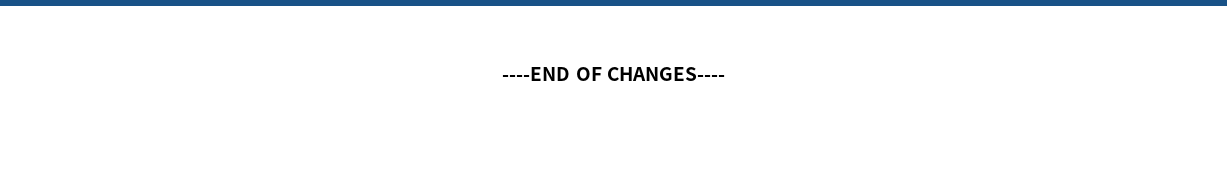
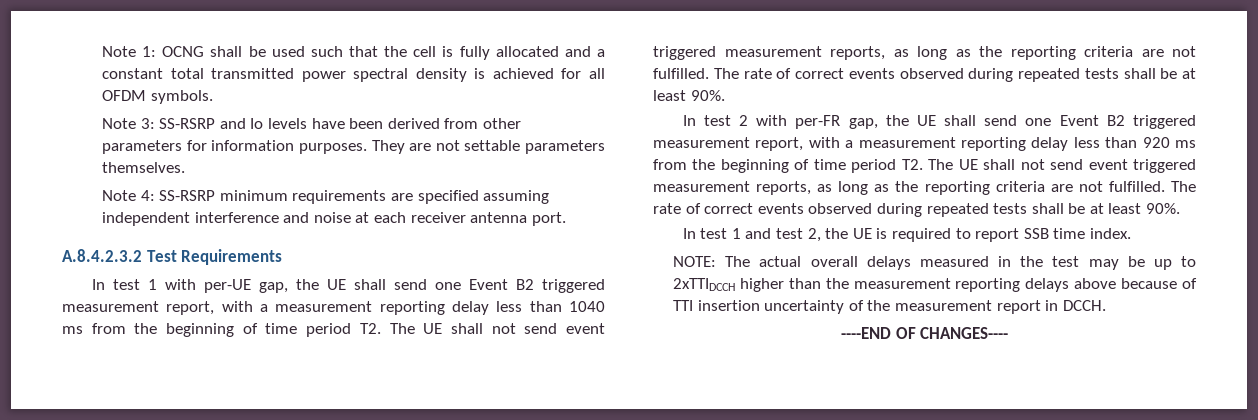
+ Note 1: OCNG shall be used such that the cell is fully allocated and a constant total transmitted power spectral density is achieved for all OFDM symbols.
+ Note 3: SS-RSRP and Io levels have been derived from other parameters for information purposes. They are not settable parameters themselves.
+ Note 4: SS-RSRP minimum requirements are specified assuming independent interference and noise at each receiver antenna port.
+ A.8.4.2.3.2 Test Requirements
+ In test 1 with per-UE gap, the UE shall send one Event B2 triggered measurement report, with a measurement reporting delay less than 1040 ms from the beginning of time period T2. The UE shall not send event triggered measurement reports, as long as the reporting criteria are not fulfilled. The rate of correct events observed during repeated tests shall be at least 90%.
+ In test 2 with per-FR gap, the UE shall send one Event B2 triggered measurement report, with a measurement reporting delay less than 920 ms from the beginning of time period T2. The UE shall not send event triggered measurement reports, as long as the reporting criteria are not fulfilled. The rate of correct events observed during repeated tests shall be at least 90%.
+ In test 1 and test 2, the UE is required to report SSB time index.
+ NOTE: The actual overall delays measured in the test may be up to 2xTTIDCCH higher than the measurement reporting delays above because of TTI insertion uncertainty of the measurement report in DCCH.

